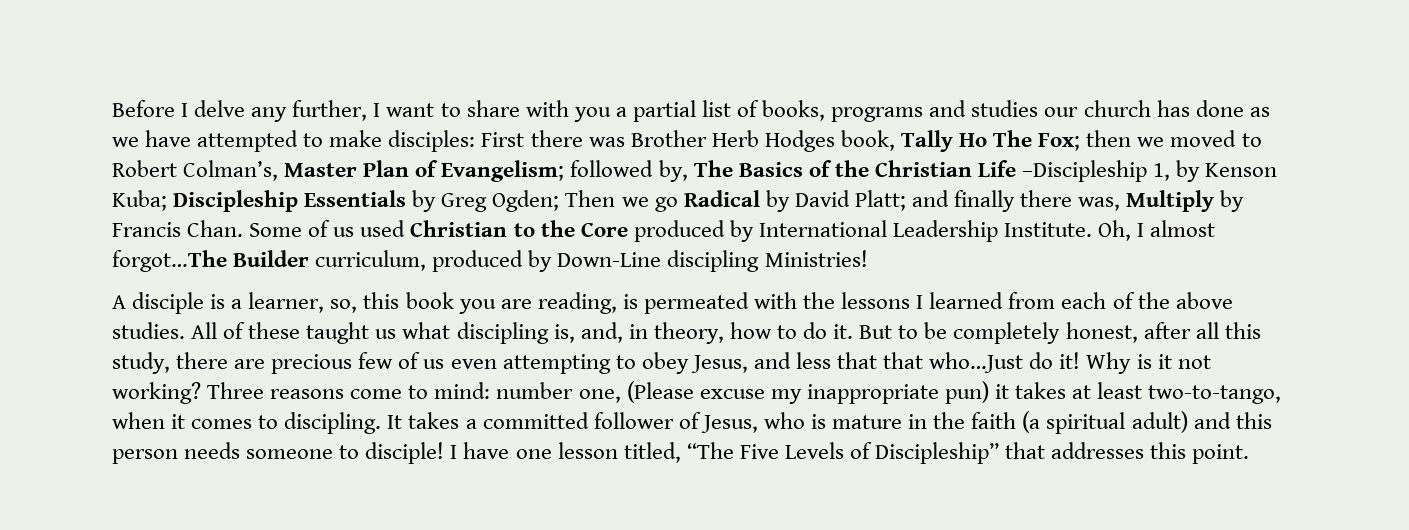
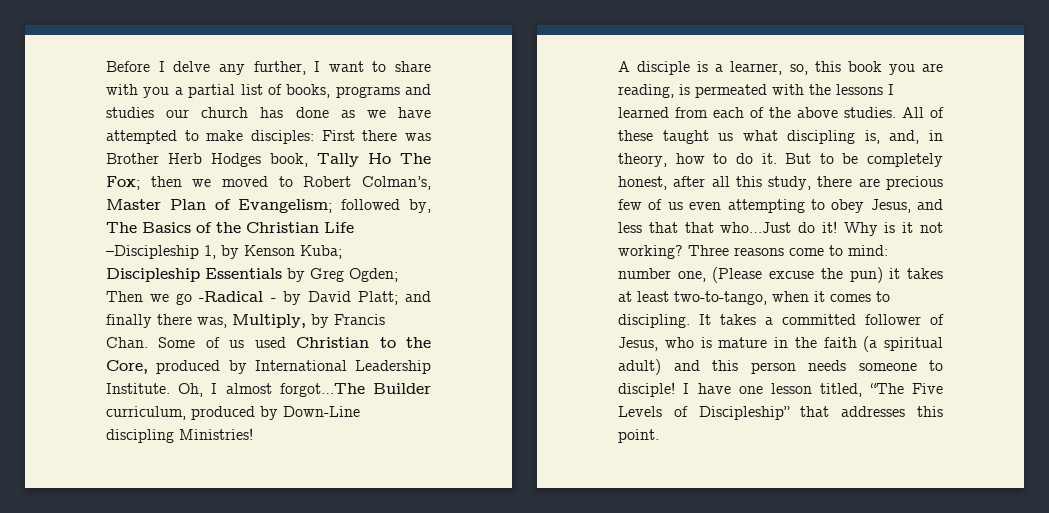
- Then we go Radical by David Platt;
+ Then we go -Radical - by David Platt;
- and finally there was, Multiply by Francis Chan.
+ and finally there was, Multiply, by Francis Chan.
- Some of us used Christian to the Core produced by International Leadership Institute.
+ Some of us used Christian to the Core, produced by International Leadership Institute.
- Three reasons come to mind: number one, (Please excuse my inappropriate pun) it takes at least two-to-tango, when it comes to discipling.
+ Three reasons come to mind: number one, (Please excuse the pun) it takes at least two-to-tango, when it comes to discipling.

